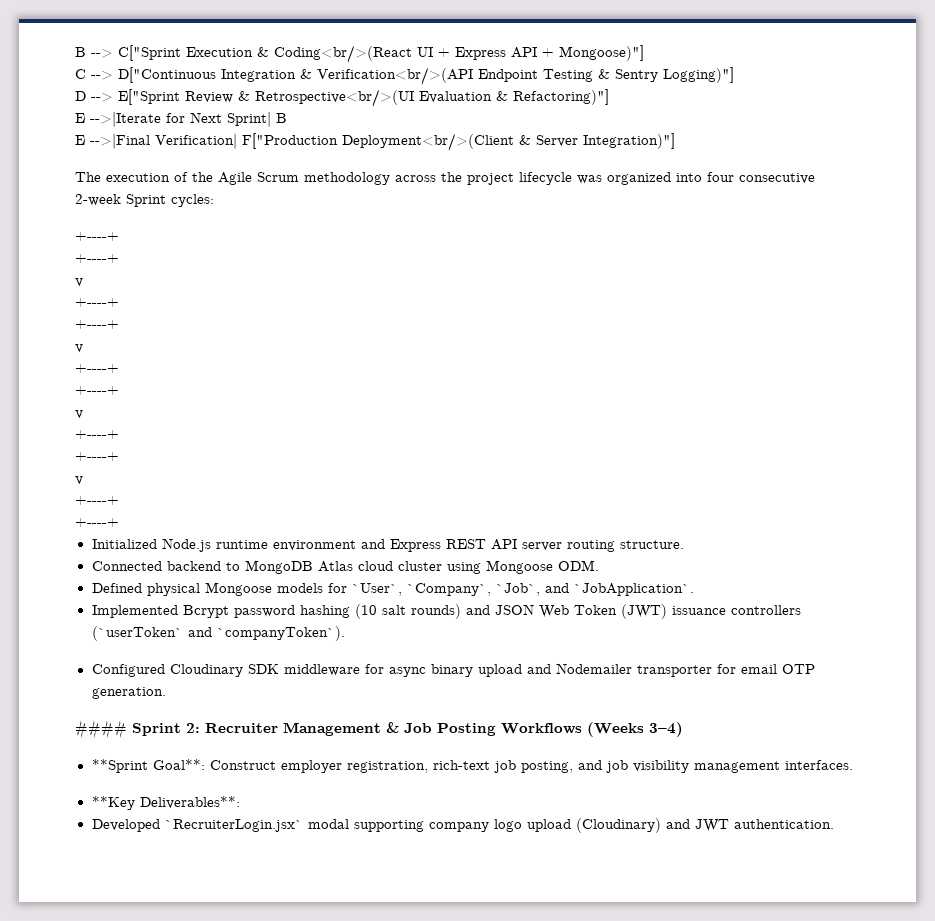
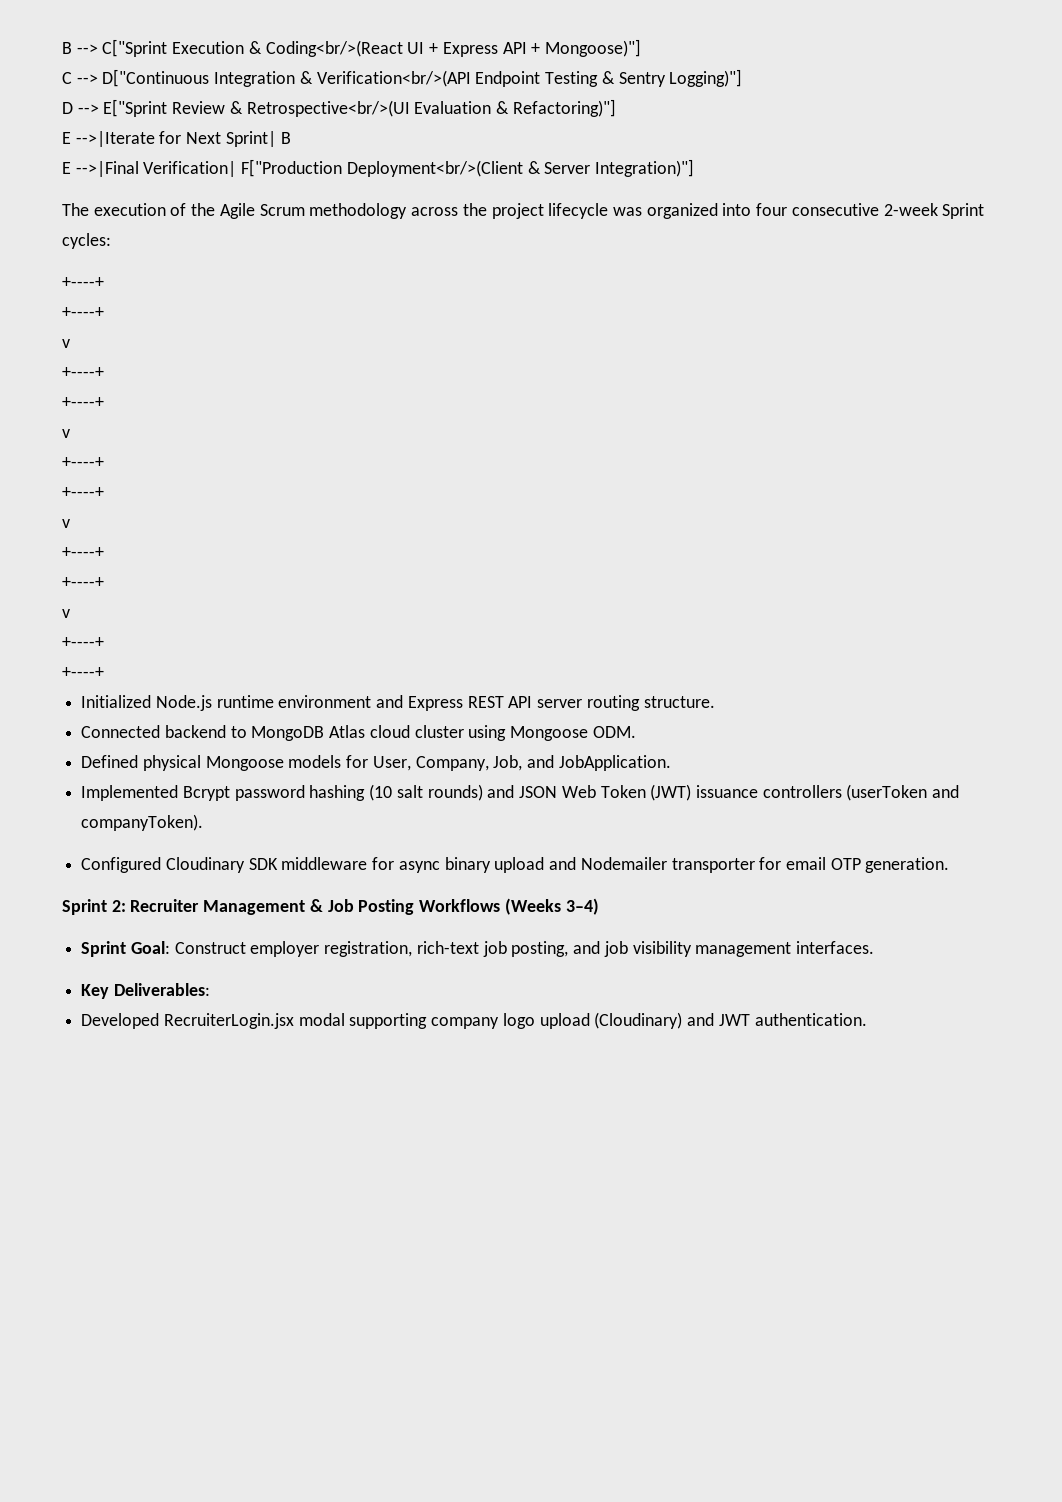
- Defined physical Mongoose models for `User`, `Company`, `Job`, and `JobApplication`.
+ Defined physical Mongoose models for User, Company, Job, and JobApplication.
- Implemented Bcrypt password hashing (10 salt rounds) and JSON Web Token (JWT) issuance controllers (`userToken` and `companyToken`).
+ Implemented Bcrypt password hashing (10 salt rounds) and JSON Web Token (JWT) issuance controllers (userToken and companyToken).
- #### Sprint 2: Recruiter Management & Job Posting Workflows (Weeks 3–4)
+ Sprint 2: Recruiter Management & Job Posting Workflows (Weeks 3–4)
- **Sprint Goal**: Construct employer registration, rich-text job posting, and job visibility management interfaces.
+ Sprint Goal: Construct employer registration, rich-text job posting, and job visibility management interfaces.
- **Key Deliverables**:
+ Key Deliverables:
- Developed `RecruiterLogin.jsx` modal supporting company logo upload (Cloudinary) and JWT authentication.
+ Developed RecruiterLogin.jsx modal supporting company logo upload (Cloudinary) and JWT authentication.

